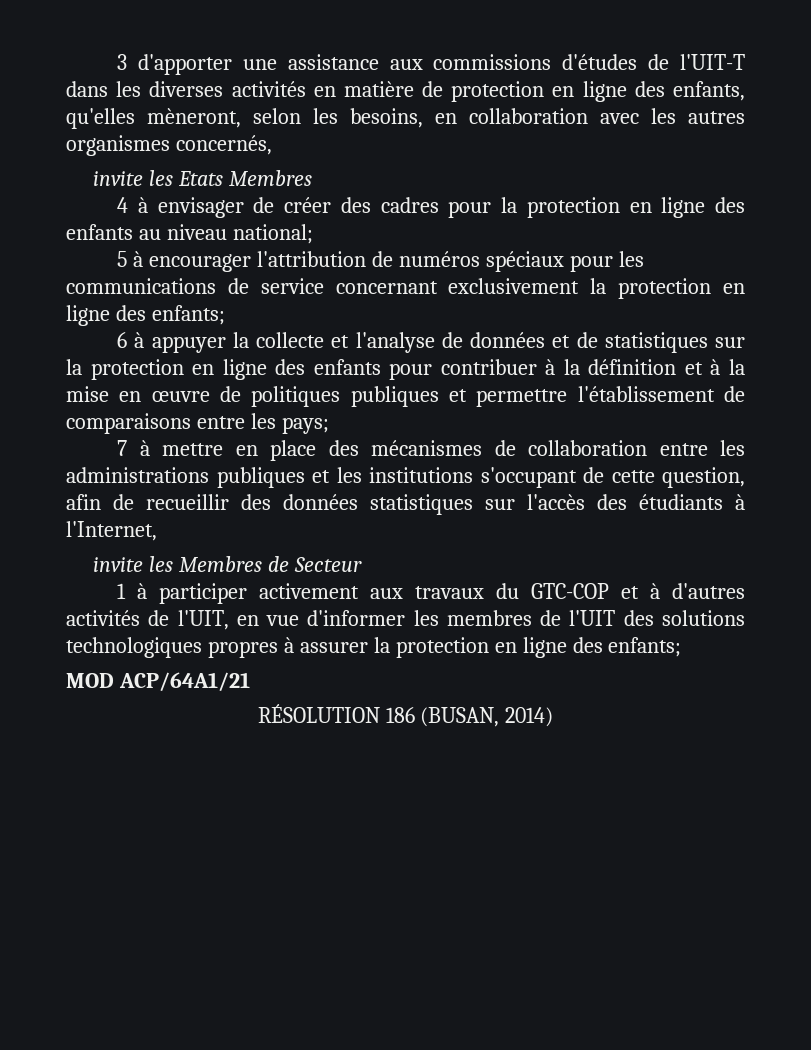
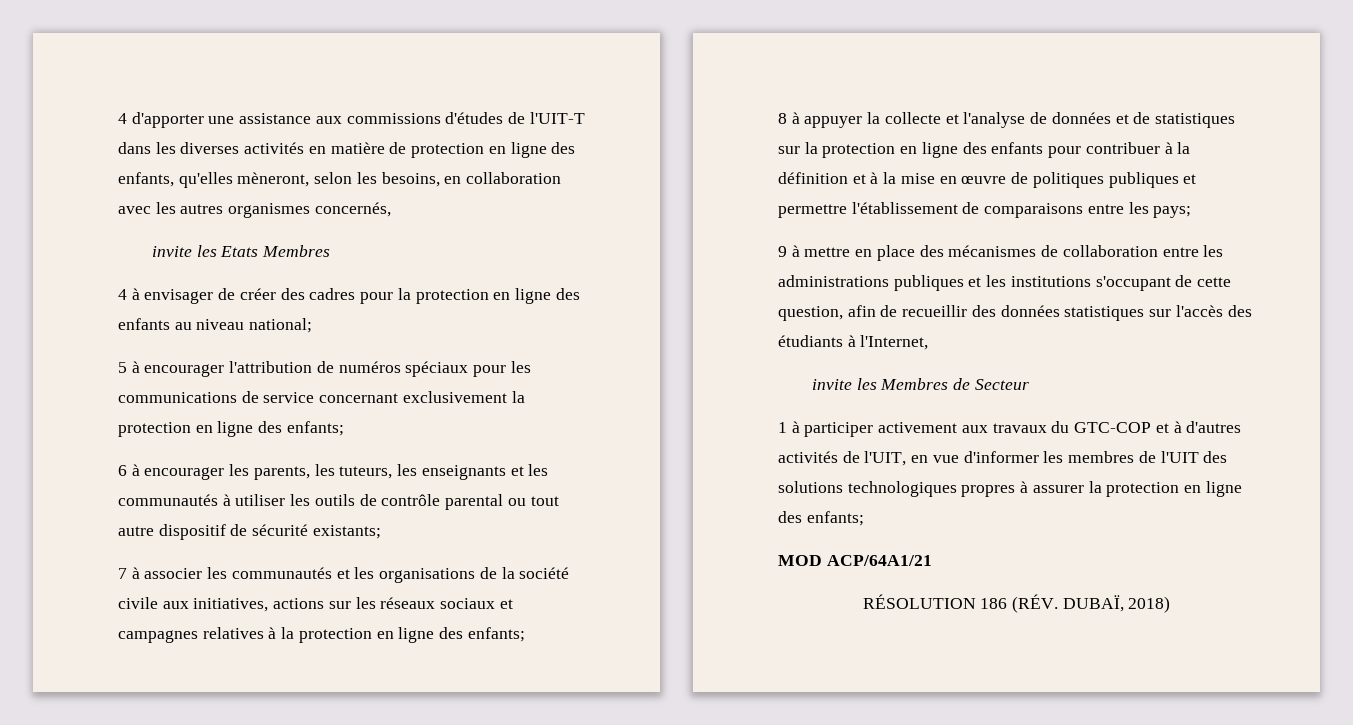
- 3 d'apporter une assistance aux commissions d'études de l'UIT-T dans les diverses activités en matière de protection en ligne des enfants, qu'elles mèneront, selon les besoins, en collaboration avec les autres organismes concernés,
+ 4 d'apporter une assistance aux commissions d'études de l'UIT-T dans les diverses activités en matière de protection en ligne des enfants, qu'elles mèneront, selon les besoins, en collaboration avec les autres organismes concernés,
- 6 à appuyer la collecte et l'analyse de données et de statistiques sur la protection en ligne des enfants pour contribuer à la définition et à la mise en œuvre de politiques publiques et permettre l'établissement de comparaisons entre les pays;
+ 6 à encourager les parents, les tuteurs, les enseignants et les communautés à utiliser les outils de contrôle parental ou tout autre dispositif de sécurité existants;
+ 7 à associer les communautés et les organisations de la société civile aux initiatives, actions sur les réseaux sociaux et campagnes relatives à la protection en ligne des enfants;
+ 8 à appuyer la collecte et l'analyse de données et de statistiques sur la protection en ligne des enfants pour contribuer à la définition et à la mise en œuvre de politiques publiques et permettre l'établissement de comparaisons entre les pays;
- 7 à mettre en place des mécanismes de collaboration entre les administrations publiques et les institutions s'occupant de cette question, afin de recueillir des données statistiques sur l'accès des étudiants à l'Internet,
+ 9 à mettre en place des mécanismes de collaboration entre les administrations publiques et les institutions s'occupant de cette question, afin de recueillir des données statistiques sur l'accès des étudiants à l'Internet,
- RÉSOLUTION 186 (BUSAN, 2014)
+ RÉSOLUTION 186 (RÉV. DUBAÏ, 2018)

